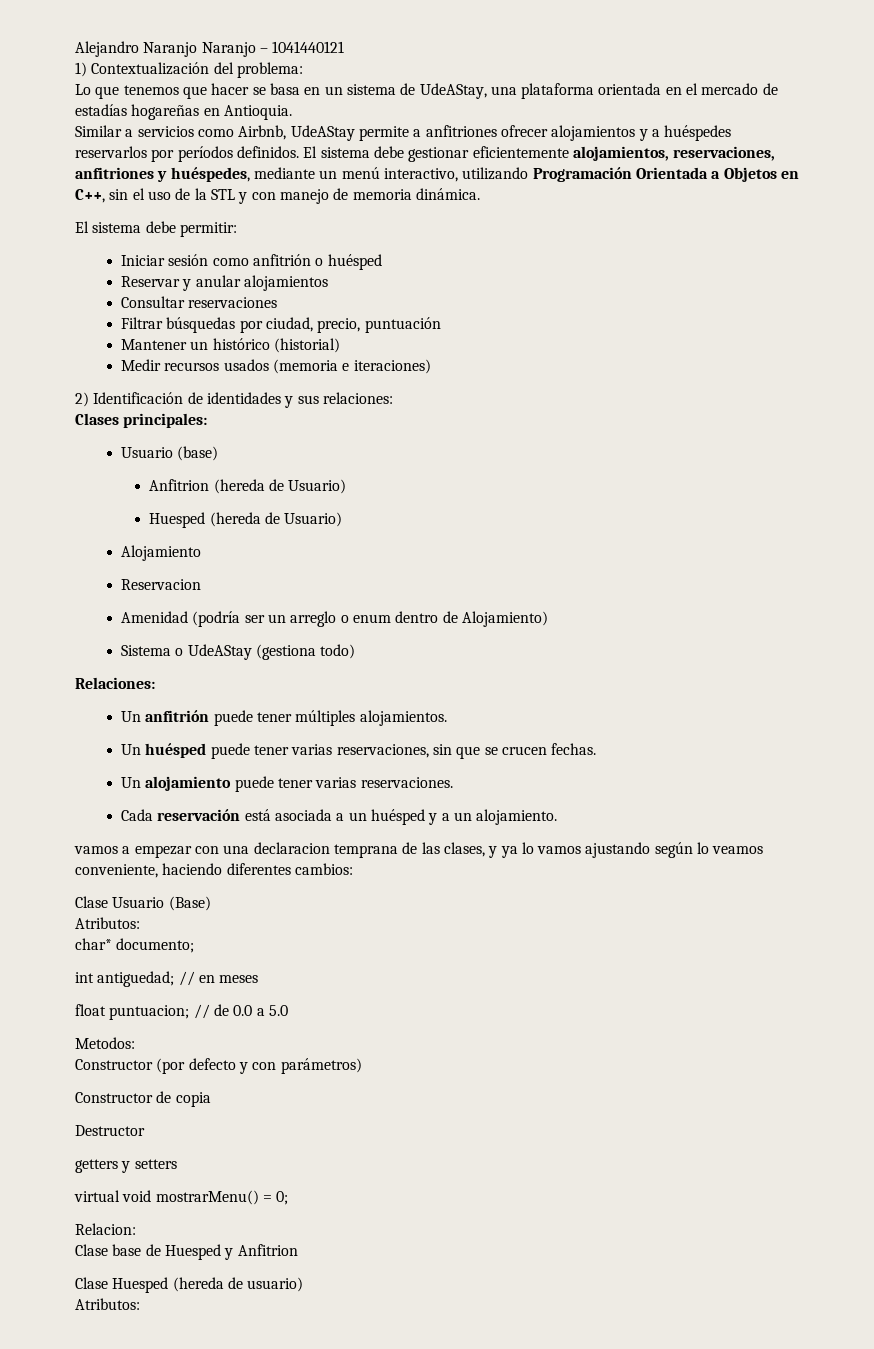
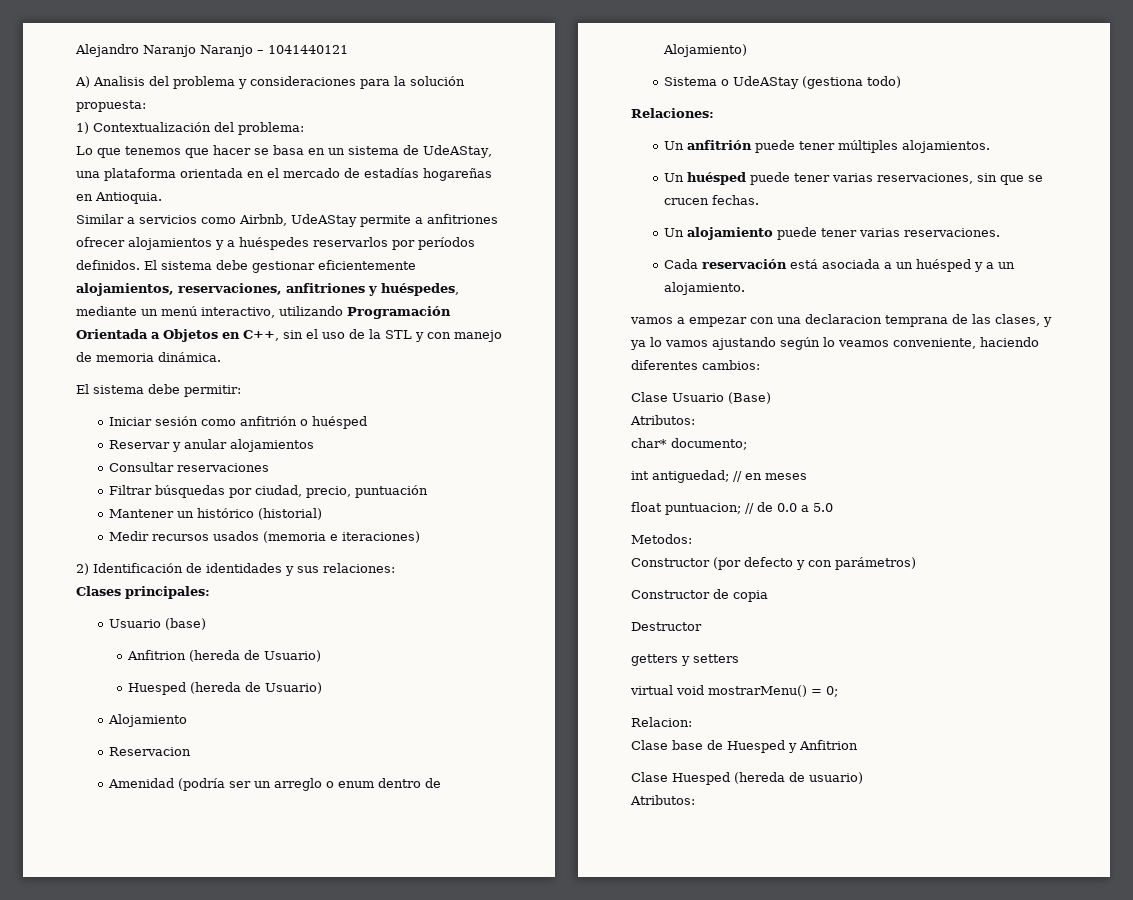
+ A) Analisis del problema y consideraciones para la solución propuesta:

